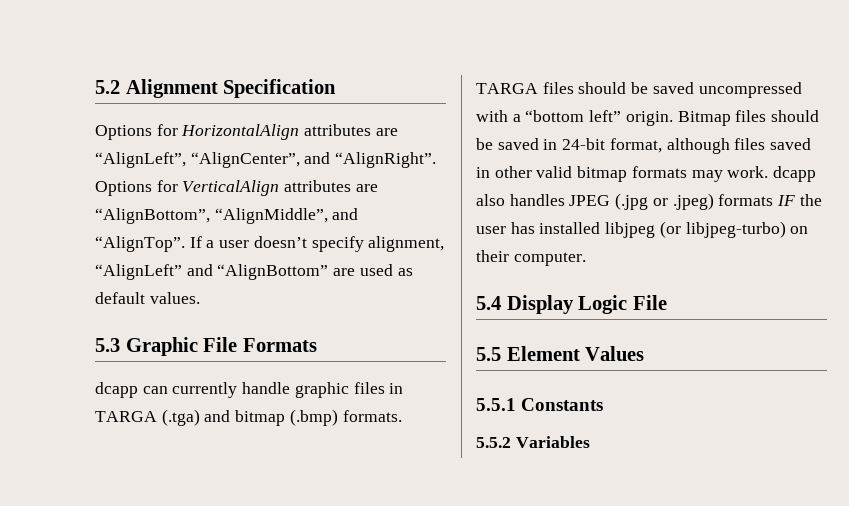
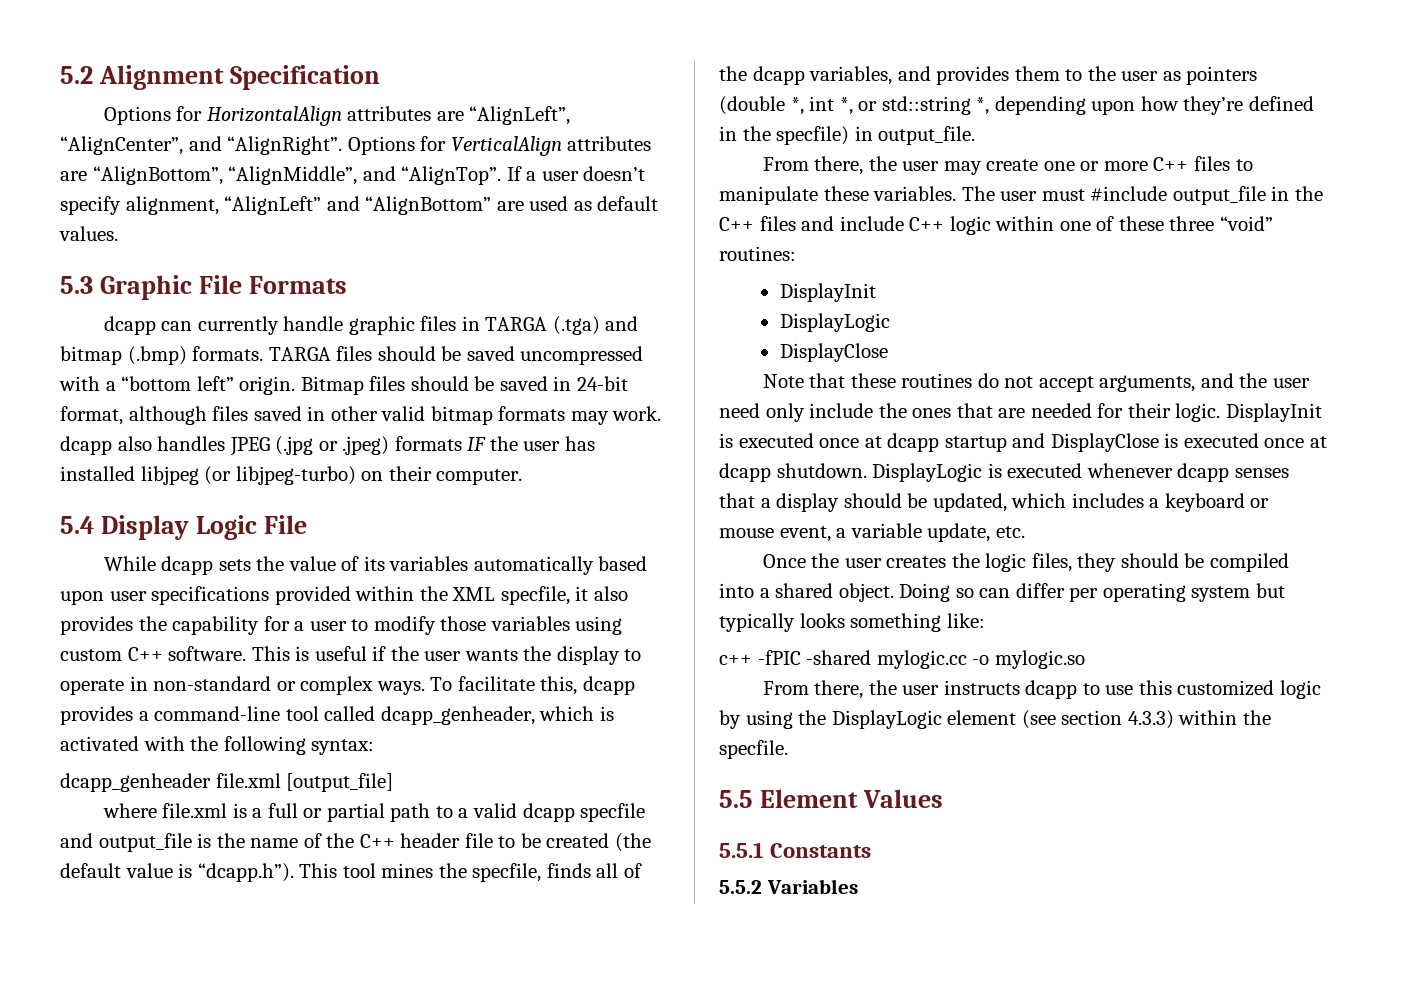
+ While dcapp sets the value of its variables automatically based upon user specifications provided within the XML specfile, it also provides the capability for a user to modify those variables using custom C++ software. This is useful if the user wants the display to operate in non-standard or complex ways. To facilitate this, dcapp provides a command-line tool called dcapp_genheader, which is activated with the following syntax:
+ dcapp_genheader file.xml [output_file]
+ where file.xml is a full or partial path to a valid dcapp specfile and output_file is the name of the C++ header file to be created (the default value is “dcapp.h”). This tool mines the specfile, finds all of the dcapp variables, and provides them to the user as pointers (double *, int *, or std::string *, depending upon how they’re defined in the specfile) in output_file.
+ From there, the user may create one or more C++ files to manipulate these variables. The user must #include output_file in the C++ files and include C++ logic within one of these three “void” routines:
+ DisplayInit
+ DisplayLogic
+ DisplayClose
+ Note that these routines do not accept arguments, and the user need only include the ones that are needed for their logic. DisplayInit is executed once at dcapp startup and DisplayClose is executed once at dcapp shutdown. DisplayLogic is executed whenever dcapp senses that a display should be updated, which includes a keyboard or mouse event, a variable update, etc.
+ Once the user creates the logic files, they should be compiled into a shared object. Doing so can differ per operating system but typically looks something like:
+ c++ -fPIC -shared mylogic.cc -o mylogic.so
+ From there, the user instructs dcapp to use this customized logic by using the DisplayLogic element (see section 4.3.3) within the specfile.

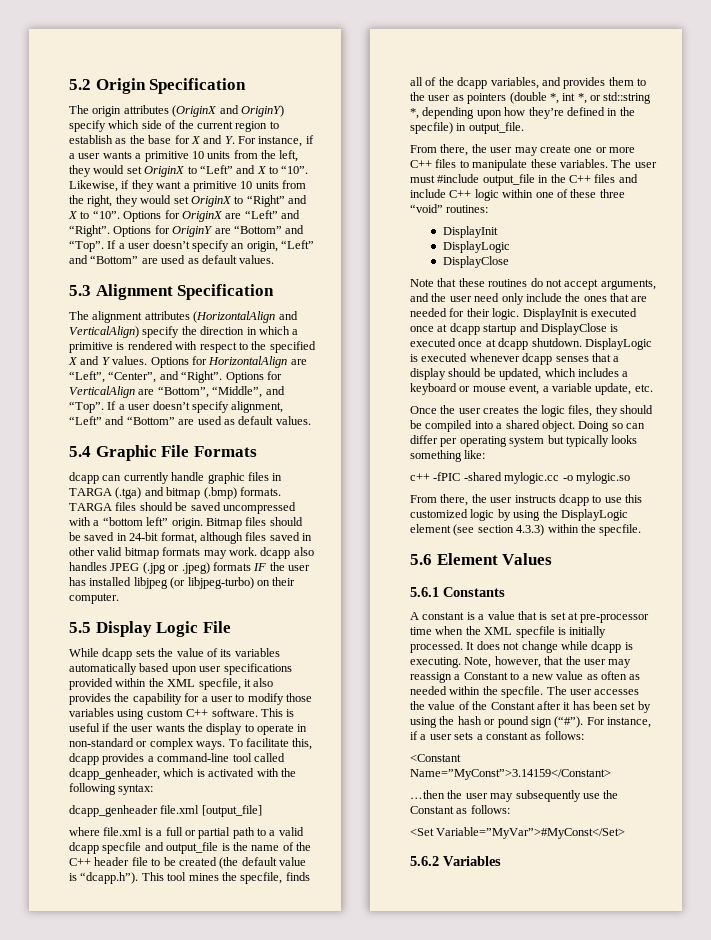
- 5.2 Alignment Specification
- Options for HorizontalAlign attributes are “AlignLeft”, “AlignCenter”, and “AlignRight”. Options for VerticalAlign attributes are “AlignBottom”, “AlignMiddle”, and “AlignTop”. If a user doesn’t specify alignment, “AlignLeft” and “AlignBottom” are used as default values.
+ 5.2 Origin Specification
+ The origin attributes (OriginX and OriginY) specify which side of the current region to establish as the base for X and Y. For instance, if a user wants a primitive 10 units from the left, they would set OriginX to “Left” and X to “10”. Likewise, if they want a primitive 10 units from the right, they would set OriginX to “Right” and X to “10”. Options for OriginX are “Left” and “Right”. Options for OriginY are “Bottom” and “Top”. If a user doesn’t specify an origin, “Left” and “Bottom” are used as default values.
- 5.3 Graphic File Formats
+ 5.3 Alignment Specification
+ The alignment attributes (HorizontalAlign and VerticalAlign) specify the direction in which a primitive is rendered with respect to the specified X and Y values. Options for HorizontalAlign are “Left”, “Center”, and “Right”. Options for VerticalAlign are “Bottom”, “Middle”, and “Top”. If a user doesn’t specify alignment, “Left” and “Bottom” are used as default values.
+ 5.4 Graphic File Formats
- 5.4 Display Logic File
+ 5.5 Display Logic File
- 5.5 Element Values
+ 5.6 Element Values
- 5.5.1 Constants
+ 5.6.1 Constants
- 5.5.2 Variables
+ A constant is a value that is set at pre-processor time when the XML specfile is initially processed. It does not change while dcapp is executing. Note, however, that the user may reassign a Constant to a new value as often as needed within the specfile. The user accesses the value of the Constant after it has been set by using the hash or pound sign (“#”). For instance, if a user sets a constant as follows:
+ <Constant Name=”MyConst”>3.14159</Constant>
+ …then the user may subsequently use the Constant as follows:
+ <Set Variable=”MyVar”>#MyConst</Set>
+ 5.6.2 Variables

